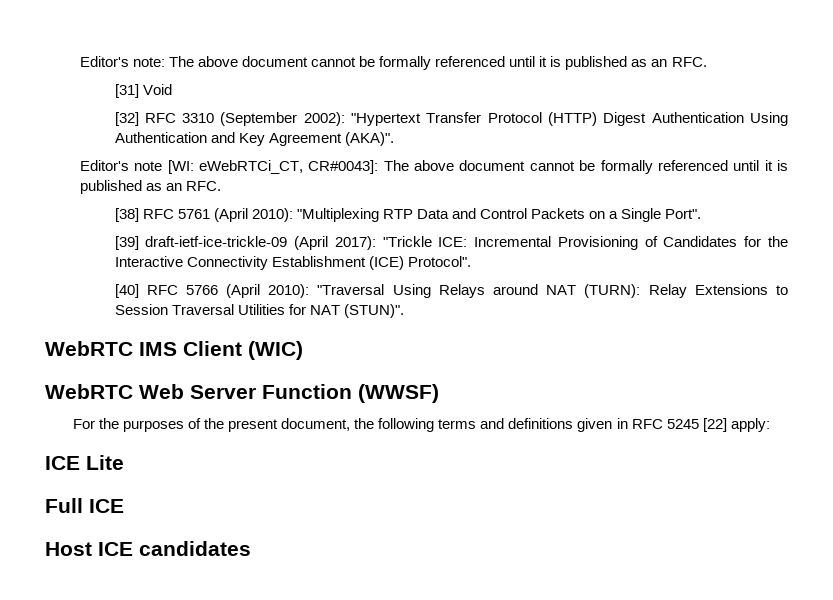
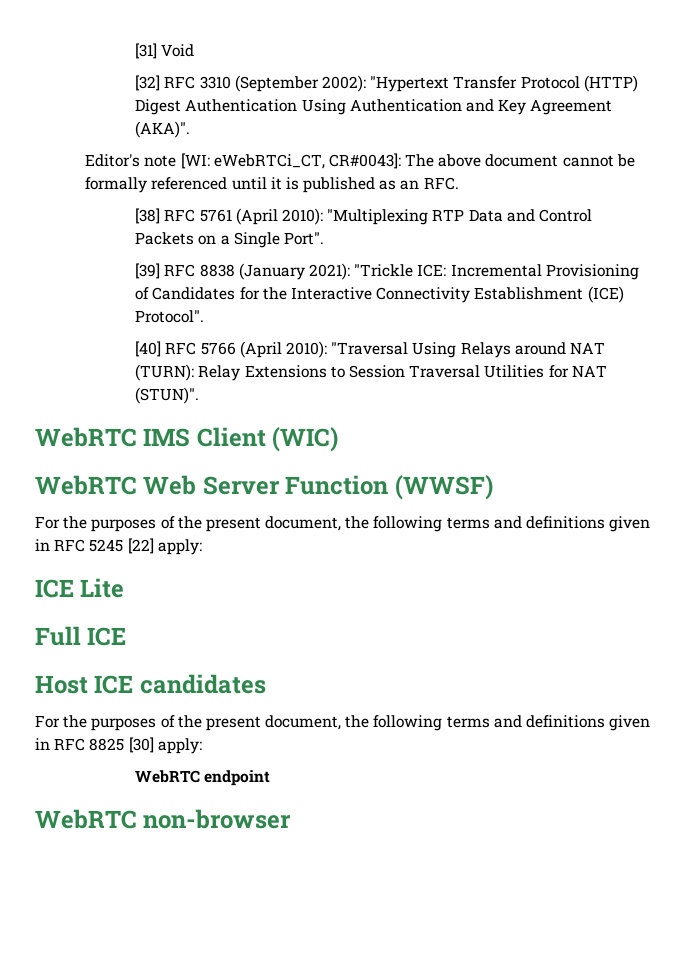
- Editor's note: The above document cannot be formally referenced until it is published as an RFC.
- [39] draft-ietf-ice-trickle-09 (April 2017): "Trickle ICE: Incremental Provisioning of Candidates for the Interactive Connectivity Establishment (ICE) Protocol".
+ [39] RFC 8838 (January 2021): "Trickle ICE: Incremental Provisioning of Candidates for the Interactive Connectivity Establishment (ICE) Protocol".
+ For the purposes of the present document, the following terms and definitions given in RFC 8825 [30] apply:
+ WebRTC endpoint
+ WebRTC non-browser

